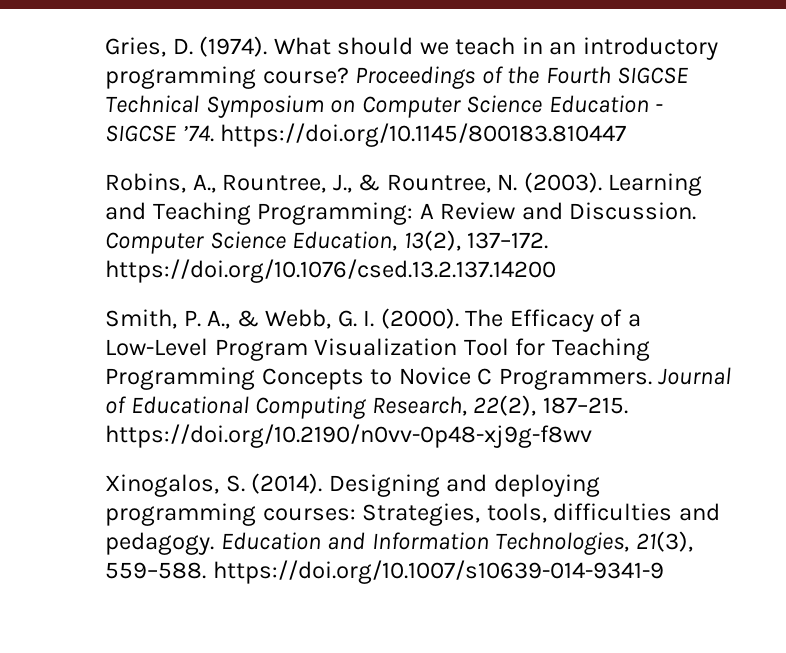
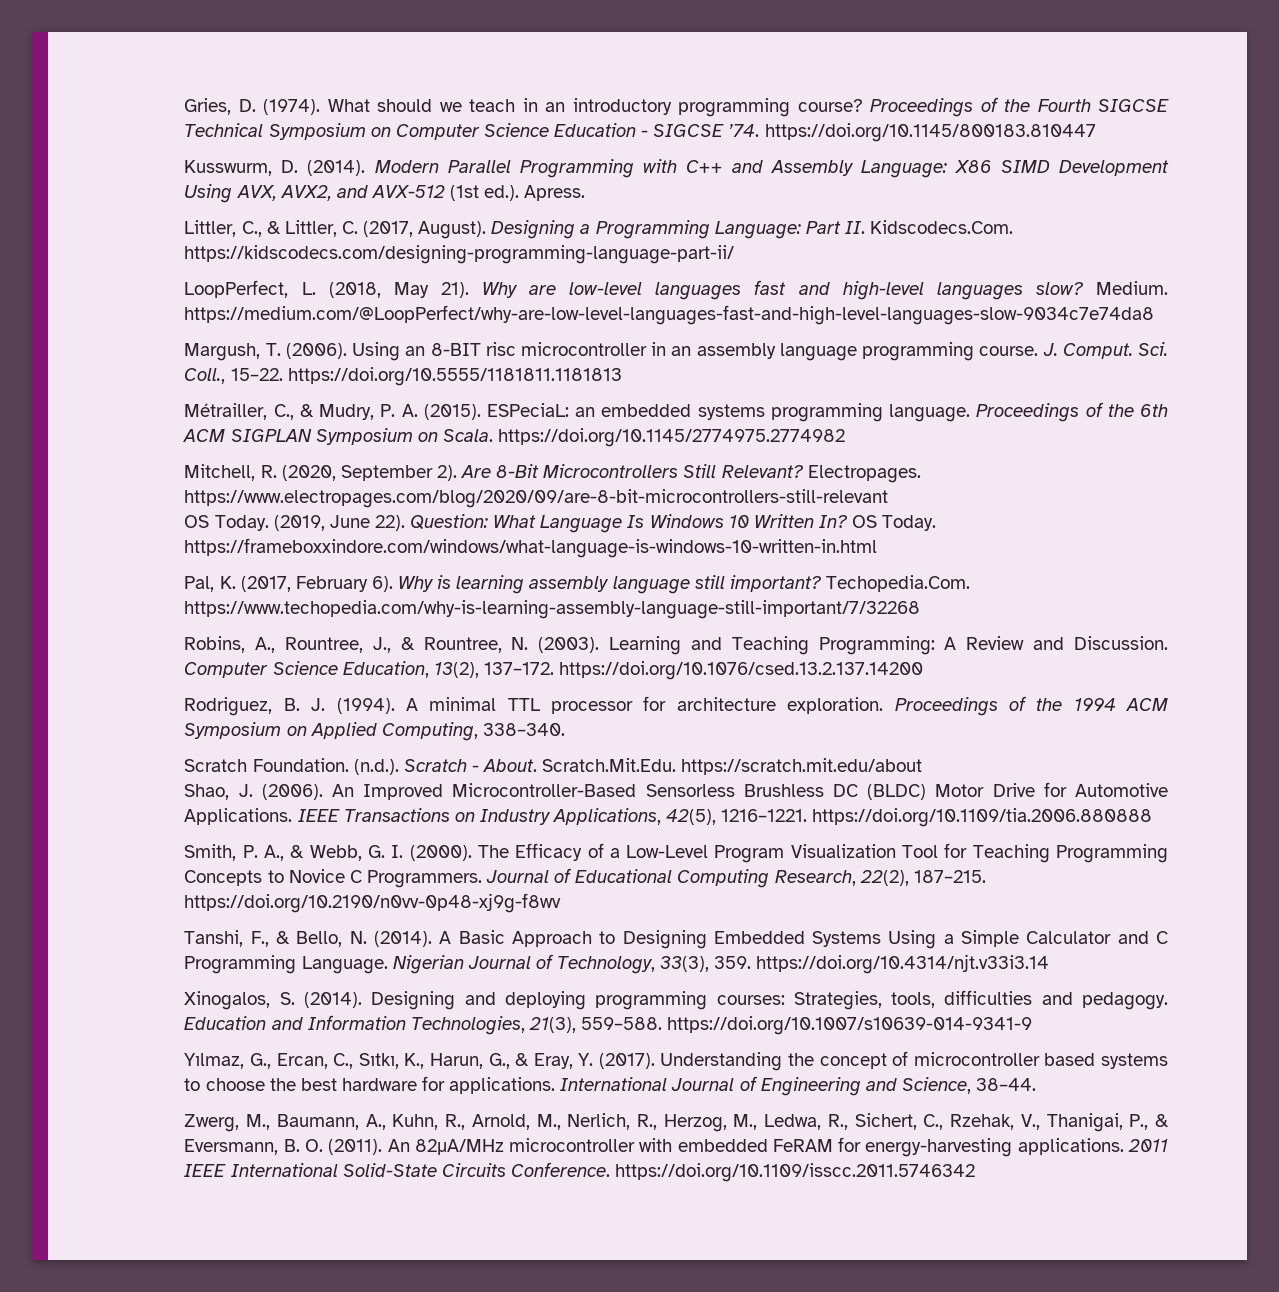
+ Kusswurm, D. (2014). Modern Parallel Programming with C++ and Assembly Language: X86 SIMD Development Using AVX, AVX2, and AVX-512 (1st ed.). Apress.
+ Littler, C., & Littler, C. (2017, August). Designing a Programming Language: Part II. Kidscodecs.Com. https://kidscodecs.com/designing-programming-language-part-ii/
+ LoopPerfect, L. (2018, May 21). Why are low-level languages fast and high-level languages slow? Medium. https://medium.com/@LoopPerfect/why-are-low-level-languages-fast-and-high-level-languages-slow-9034c7e74da8
+ Margush, T. (2006). Using an 8-BIT risc microcontroller in an assembly language programming course. J. Comput. Sci. Coll., 15–22. https://doi.org/10.5555/1181811.1181813
+ Métrailler, C., & Mudry, P. A. (2015). ESPeciaL: an embedded systems programming language. Proceedings of the 6th ACM SIGPLAN Symposium on Scala. https://doi.org/10.1145/2774975.2774982
+ Mitchell, R. (2020, September 2). Are 8-Bit Microcontrollers Still Relevant? Electropages. https://www.electropages.com/blog/2020/09/are-8-bit-microcontrollers-still-relevant
+ OS Today. (2019, June 22). Question: What Language Is Windows 10 Written In? OS Today. https://frameboxxindore.com/windows/what-language-is-windows-10-written-in.html
+ Pal, K. (2017, February 6). Why is learning assembly language still important? Techopedia.Com. https://www.techopedia.com/why-is-learning-assembly-language-still-important/7/32268
+ Rodriguez, B. J. (1994). A minimal TTL processor for architecture exploration. Proceedings of the 1994 ACM Symposium on Applied Computing, 338–340.
+ Scratch Foundation. (n.d.). Scratch - About. Scratch.Mit.Edu. https://scratch.mit.edu/about
+ Shao, J. (2006). An Improved Microcontroller-Based Sensorless Brushless DC (BLDC) Motor Drive for Automotive Applications. IEEE Transactions on Industry Applications, 42(5), 1216–1221. https://doi.org/10.1109/tia.2006.880888
+ Tanshi, F., & Bello, N. (2014). A Basic Approach to Designing Embedded Systems Using a Simple Calculator and C Programming Language. Nigerian Journal of Technology, 33(3), 359. https://doi.org/10.4314/njt.v33i3.14
+ Yılmaz, G., Ercan, C., Sıtkı, K., Harun, G., & Eray, Y. (2017). Understanding the concept of microcontroller based systems to choose the best hardware for applications. International Journal of Engineering and Science, 38–44.
+ Zwerg, M., Baumann, A., Kuhn, R., Arnold, M., Nerlich, R., Herzog, M., Ledwa, R., Sichert, C., Rzehak, V., Thanigai, P., & Eversmann, B. O. (2011). An 82μA/MHz microcontroller with embedded FeRAM for energy-harvesting applications. 2011 IEEE International Solid-State Circuits Conference. https://doi.org/10.1109/isscc.2011.5746342

